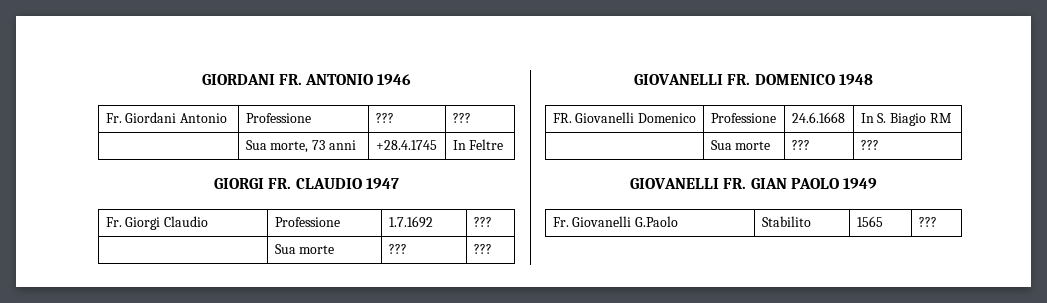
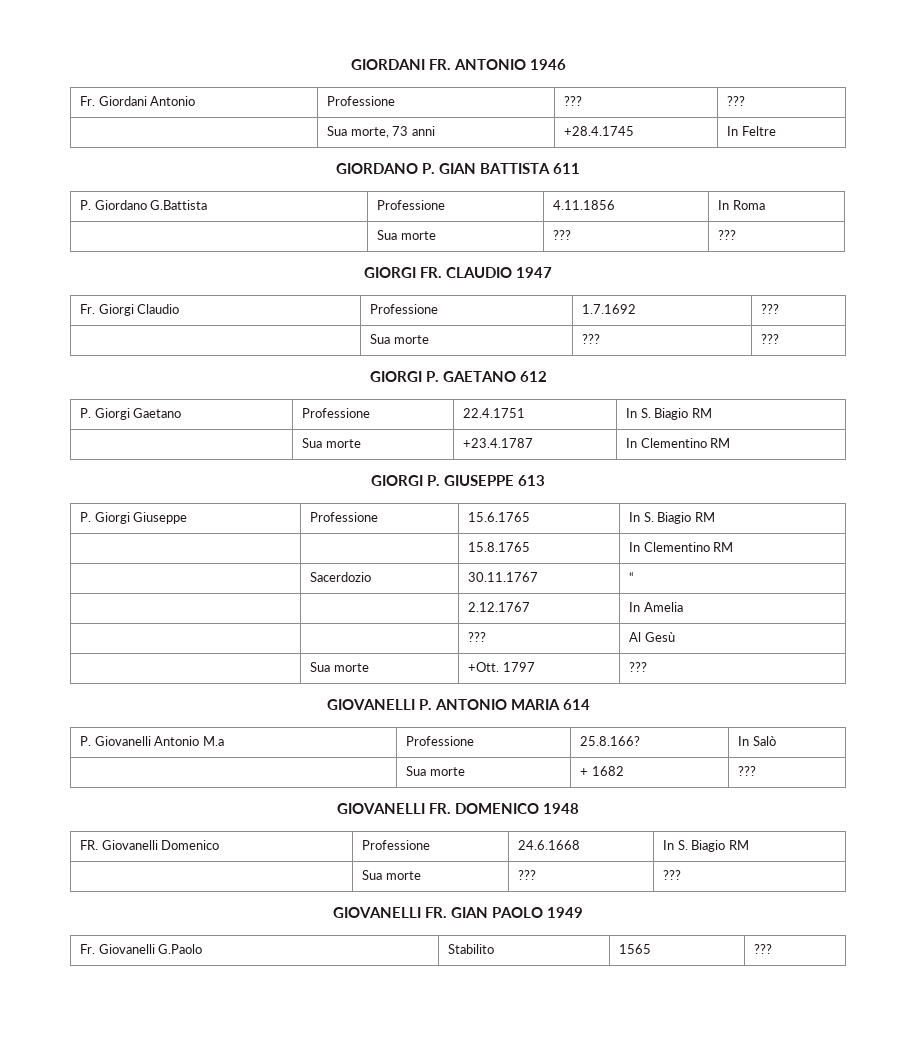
+ GIORDANO P. GIAN BATTISTA 611
+ P. Giordano G.Battista | Professione | 4.11.1856 | In Roma
+ | Sua morte | ??? | ???
+ GIORGI P. GAETANO 612
+ P. Giorgi Gaetano | Professione | 22.4.1751 | In S. Biagio RM
+ | Sua morte | +23.4.1787 | In Clementino RM
+ GIORGI P. GIUSEPPE 613
+ P. Giorgi Giuseppe | Professione | 15.6.1765 | In S. Biagio RM
+ | | 15.8.1765 | In Clementino RM
+ | Sacerdozio | 30.11.1767 | “
+ | | 2.12.1767 | In Amelia
+ | | ??? | Al Gesù
+ | Sua morte | +Ott. 1797 | ???
+ GIOVANELLI P. ANTONIO MARIA 614
+ P. Giovanelli Antonio M.a | Professione | 25.8.166? | In Salò
+ | Sua morte | + 1682 | ???

